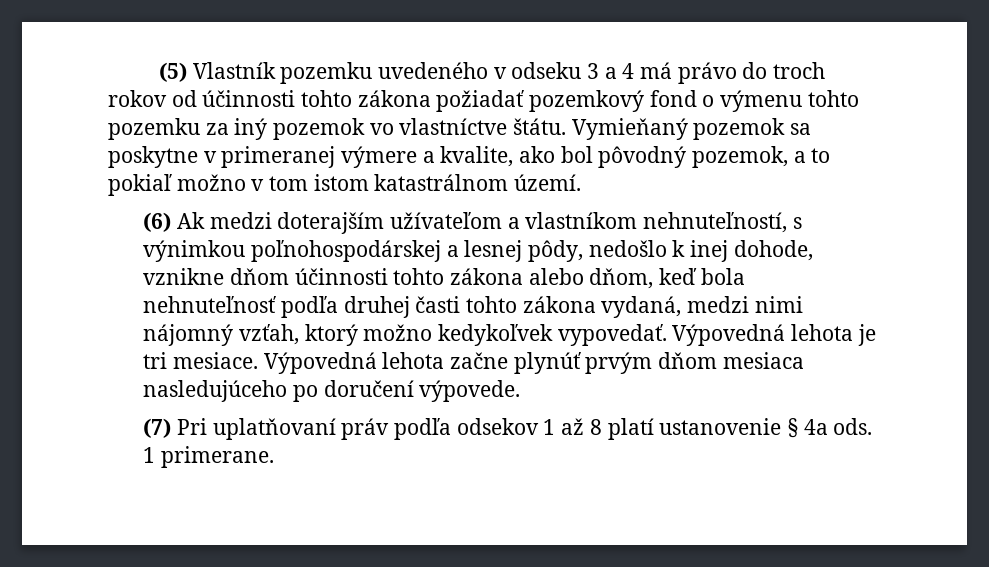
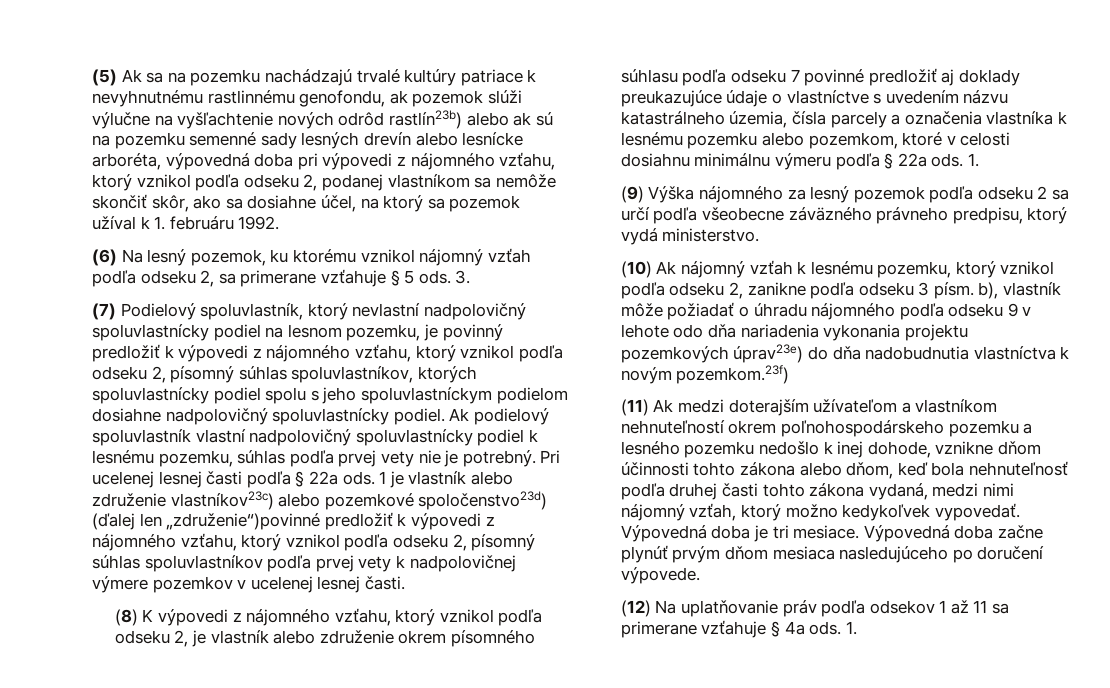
- (5) Vlastník pozemku uvedeného v odseku 3 a 4 má právo do troch rokov od účinnosti tohto zákona požiadať pozemkový fond o výmenu tohto pozemku za iný pozemok vo vlastníctve štátu. Vymieňaný pozemok sa poskytne v primeranej výmere a kvalite, ako bol pôvodný pozemok, a to pokiaľ možno v tom istom katastrálnom území.
- (6) Ak medzi doterajším užívateľom a vlastníkom nehnuteľností, s výnimkou poľnohospodárskej a lesnej pôdy, nedošlo k inej dohode, vznikne dňom účinnosti tohto zákona alebo dňom, keď bola nehnuteľnosť podľa druhej časti tohto zákona vydaná, medzi nimi nájomný vzťah, ktorý možno kedykoľvek vypovedať.
+ (5) Ak sa na pozemku nachádzajú trvalé kultúry patriace k nevyhnutnému rastlinnému genofondu, ak pozemok slúži výlučne na vyšľachtenie nových odrôd rastlín23b) alebo ak sú na pozemku semenné sady lesných drevín alebo lesnícke arboréta, výpovedná doba pri výpovedi z nájomného vzťahu, ktorý vznikol podľa odseku 2, podanej vlastníkom sa nemôže skončiť skôr, ako sa dosiahne účel, na ktorý sa pozemok užíval k 1. februáru 1992.
+ (6) Na lesný pozemok, ku ktorému vznikol nájomný vzťah podľa odseku 2, sa primerane vzťahuje § 5 ods. 3.
+ (7) Podielový spoluvlastník, ktorý nevlastní nadpolovičný spoluvlastnícky podiel na lesnom pozemku, je povinný predložiť k výpovedi z nájomného vzťahu, ktorý vznikol podľa odseku 2, písomný súhlas spoluvlastníkov, ktorých spoluvlastnícky podiel spolu s jeho spoluvlastníckym podielom dosiahne nadpolovičný spoluvlastnícky podiel. Ak podielový spoluvlastník vlastní nadpolovičný spoluvlastnícky podiel k lesnému pozemku, súhlas podľa prvej vety nie je potrebný. Pri ucelenej lesnej časti podľa § 22a ods. 1 je vlastník alebo združenie vlastníkov23c) alebo pozemkové spoločenstvo23d) (ďalej len „združenie“)povinné predložiť k výpovedi z nájomného vzťahu, ktorý vznikol podľa odseku 2, písomný súhlas spoluvlastníkov podľa prvej vety k nadpolovičnej výmere pozemkov v ucelenej lesnej časti.
+ (8) K výpovedi z nájomného vzťahu, ktorý vznikol podľa odseku 2, je vlastník alebo združenie okrem písomného súhlasu podľa odseku 7 povinné predložiť aj doklady preukazujúce údaje o vlastníctve s uvedením názvu katastrálneho územia, čísla parcely a označenia vlastníka k lesnému pozemku alebo pozemkom, ktoré v celosti dosiahnu minimálnu výmeru podľa § 22a ods. 1.
+ (9) Výška nájomného za lesný pozemok podľa odseku 2 sa určí podľa všeobecne záväzného právneho predpisu, ktorý vydá ministerstvo.
+ (10) Ak nájomný vzťah k lesnému pozemku, ktorý vznikol podľa odseku 2, zanikne podľa odseku 3 písm. b), vlastník môže požiadať o úhradu nájomného podľa odseku 9 v lehote odo dňa nariadenia vykonania projektu pozemkových úprav23e) do dňa nadobudnutia vlastníctva k novým pozemkom.23f)
+ (11) Ak medzi doterajším užívateľom a vlastníkom nehnuteľností okrem poľnohospodárskeho pozemku a lesného pozemku nedošlo k inej dohode, vznikne dňom účinnosti tohto zákona alebo dňom, keď bola nehnuteľnosť podľa druhej časti tohto zákona vydaná, medzi nimi nájomný vzťah, ktorý možno kedykoľvek vypovedať.
- Výpovedná lehota je tri mesiace.
+ Výpovedná doba je tri mesiace.
- Výpovedná lehota začne plynúť prvým dňom mesiaca nasledujúceho po doručení výpovede.
+ Výpovedná doba začne plynúť prvým dňom mesiaca nasledujúceho po doručení výpovede.
- (7) Pri uplatňovaní práv podľa odsekov 1 až 8 platí ustanovenie § 4a ods. 1 primerane.
+ (12) Na uplatňovanie práv podľa odsekov 1 až 11 sa primerane vzťahuje § 4a ods. 1.

